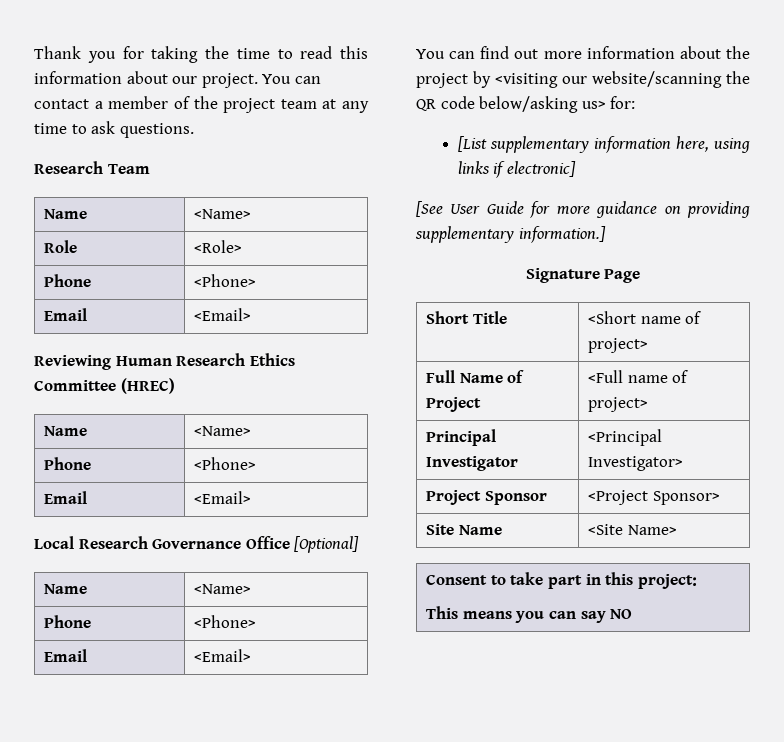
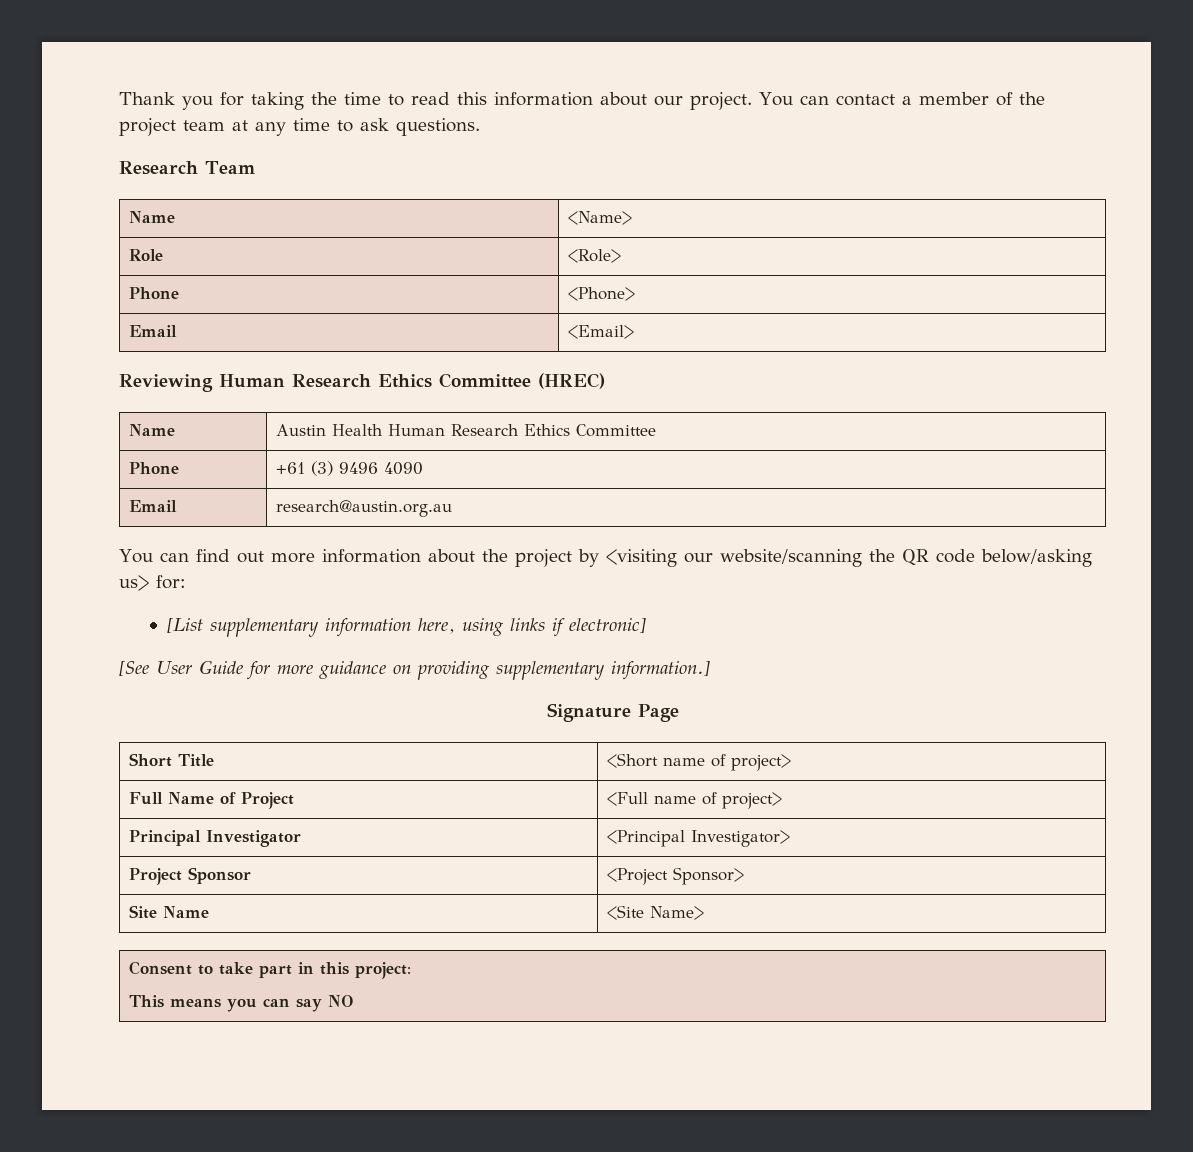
  Reviewing Human Research Ethics Committee (HREC)
- Name | <Name>
- Phone | <Phone>
- Email | <Email>
- Local Research Governance Office [Optional]
- Name | <Name>
- Phone | <Phone>
- Email | <Email>
+ Name | Austin Health Human Research Ethics Committee
+ Phone | +61 (3) 9496 4090
+ Email | research@austin.org.au

